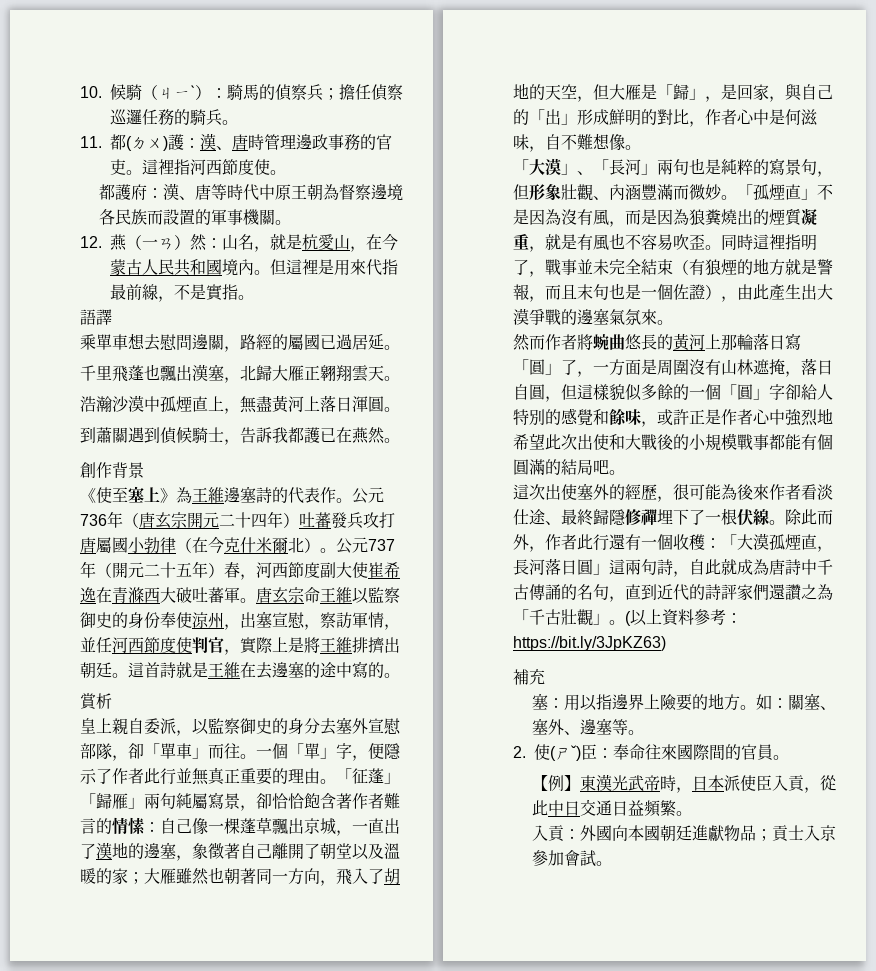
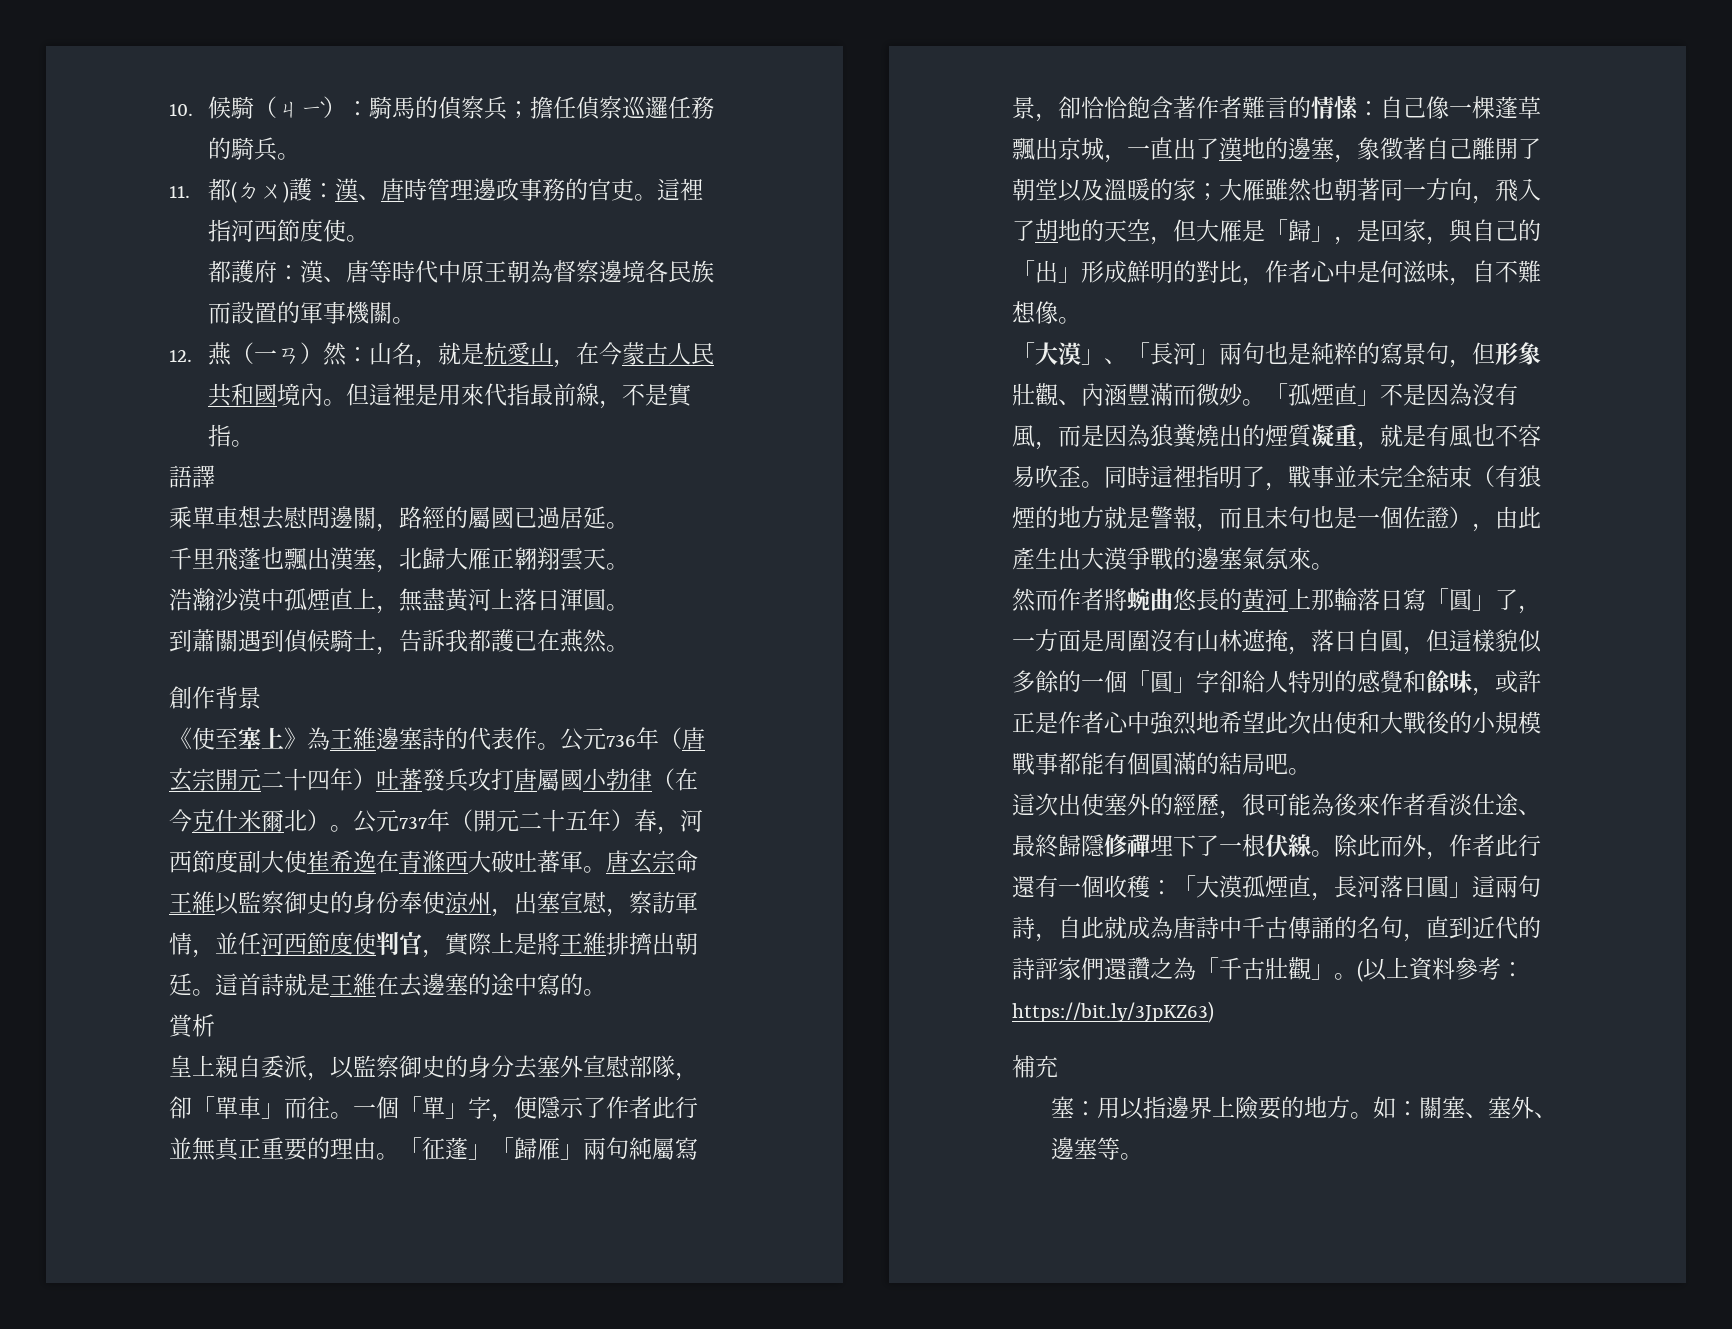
- 2.使(ㄕˇ)臣：奉命往來國際間的官員。
- 【例】東漢光武帝時，日本派使臣入貢，從此中日交通日益頻繁。
- 入貢：外國向本國朝廷進獻物品；貢士入京參加會試。

